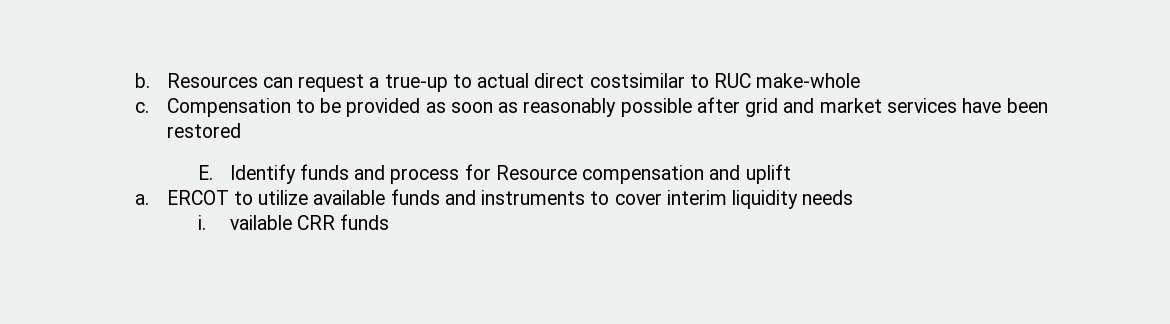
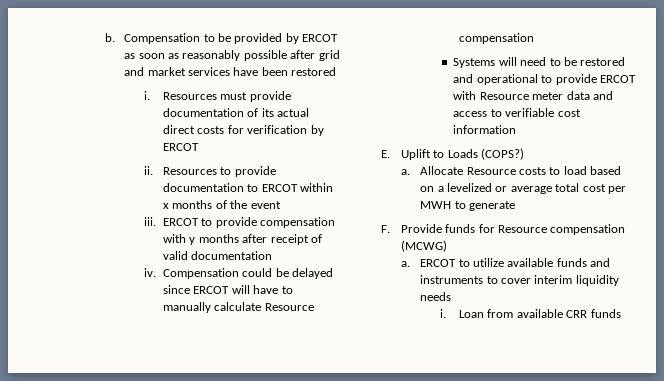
- Resources can request a true-up to actual direct costsimilar to RUC make-whole
- c.
- Compensation to be provided as soon as reasonably possible after grid and market services have been restored
+ Compensation to be provided by ERCOT as soon as reasonably possible after grid and market services have been restored
- E. Identify funds and process for Resource compensation and uplift
+ i. Resources must provide documentation of its actual direct costs for verification by ERCOT
+ ii. Resources to provide documentation to ERCOT within x months of the event
+ iii. ERCOT to provide compensation with y months after receipt of valid documentation
+ iv. Compensation could be delayed since ERCOT will have to manually calculate Resource compensation
+ Systems will need to be restored and operational to provide ERCOT with Resource meter data and access to verifiable cost information
+ E. Uplift to Loads (COPS?)
+ a. Allocate Resource costs to load based on a levelized or average total cost per MWH to generate
+ F. Provide funds for Resource compensation (MCWG)
- i. vailable CRR funds
+ i. Loan from available CRR funds

